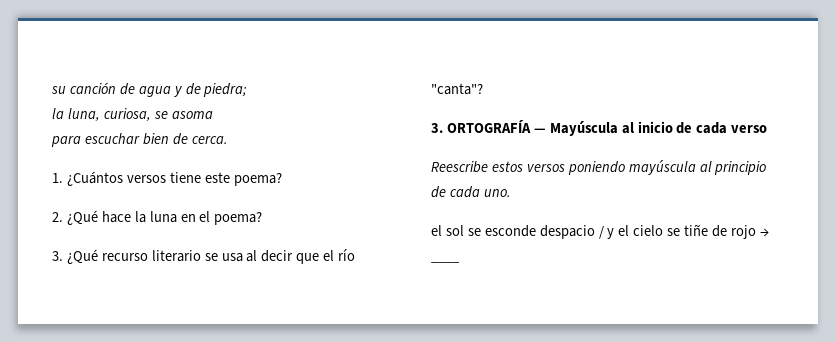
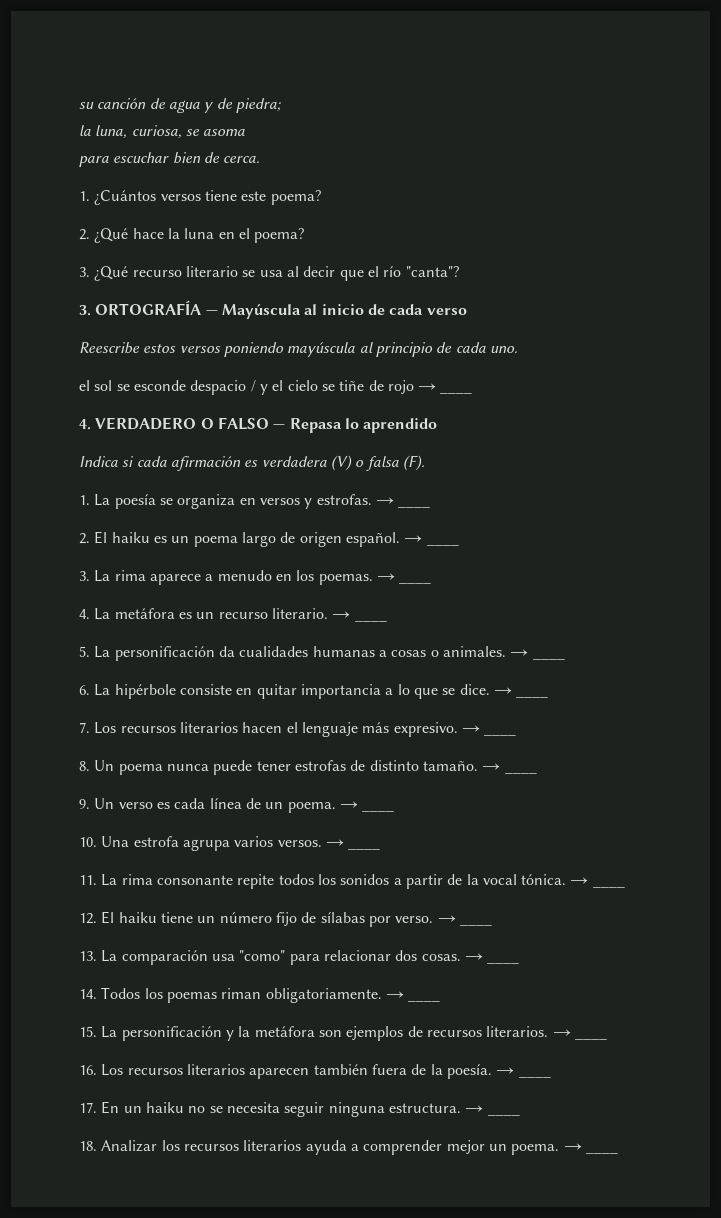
+ 4. VERDADERO O FALSO — Repasa lo aprendido
+ Indica si cada afirmación es verdadera (V) o falsa (F).
+ 1. La poesía se organiza en versos y estrofas. → ____
+ 2. El haiku es un poema largo de origen español. → ____
+ 3. La rima aparece a menudo en los poemas. → ____
+ 4. La metáfora es un recurso literario. → ____
+ 5. La personificación da cualidades humanas a cosas o animales. → ____
+ 6. La hipérbole consiste en quitar importancia a lo que se dice. → ____
+ 7. Los recursos literarios hacen el lenguaje más expresivo. → ____
+ 8. Un poema nunca puede tener estrofas de distinto tamaño. → ____
+ 9. Un verso es cada línea de un poema. → ____
+ 10. Una estrofa agrupa varios versos. → ____
+ 11. La rima consonante repite todos los sonidos a partir de la vocal tónica. → ____
+ 12. El haiku tiene un número fijo de sílabas por verso. → ____
+ 13. La comparación usa "como" para relacionar dos cosas. → ____
+ 14. Todos los poemas riman obligatoriamente. → ____
+ 15. La personificación y la metáfora son ejemplos de recursos literarios. → ____
+ 16. Los recursos literarios aparecen también fuera de la poesía. → ____
+ 17. En un haiku no se necesita seguir ninguna estructura. → ____
+ 18. Analizar los recursos literarios ayuda a comprender mejor un poema. → ____

